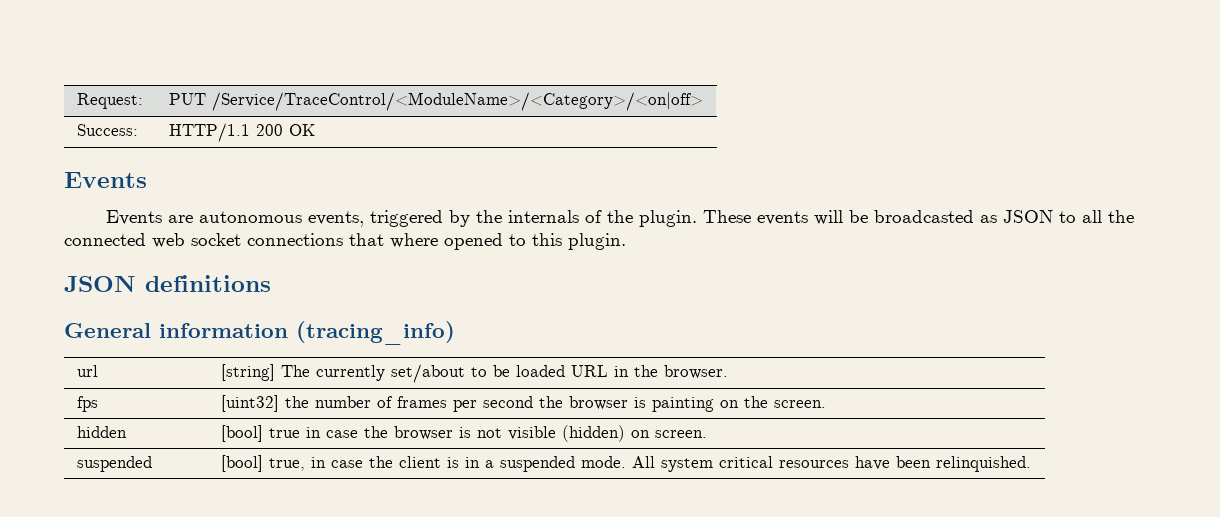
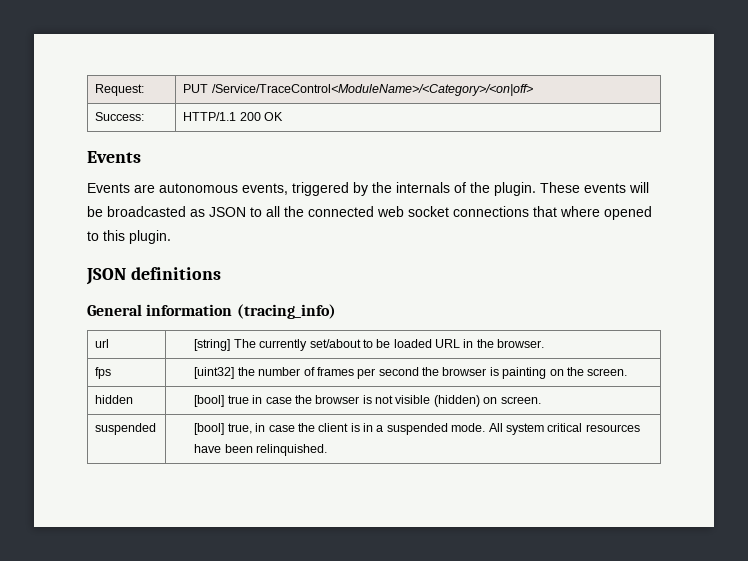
- Request: | PUT /Service/TraceControl/<ModuleName>/<Category>/<on|off>
+ Request: | PUT /Service/TraceControl<ModuleName>/<Category>/<on|off>

